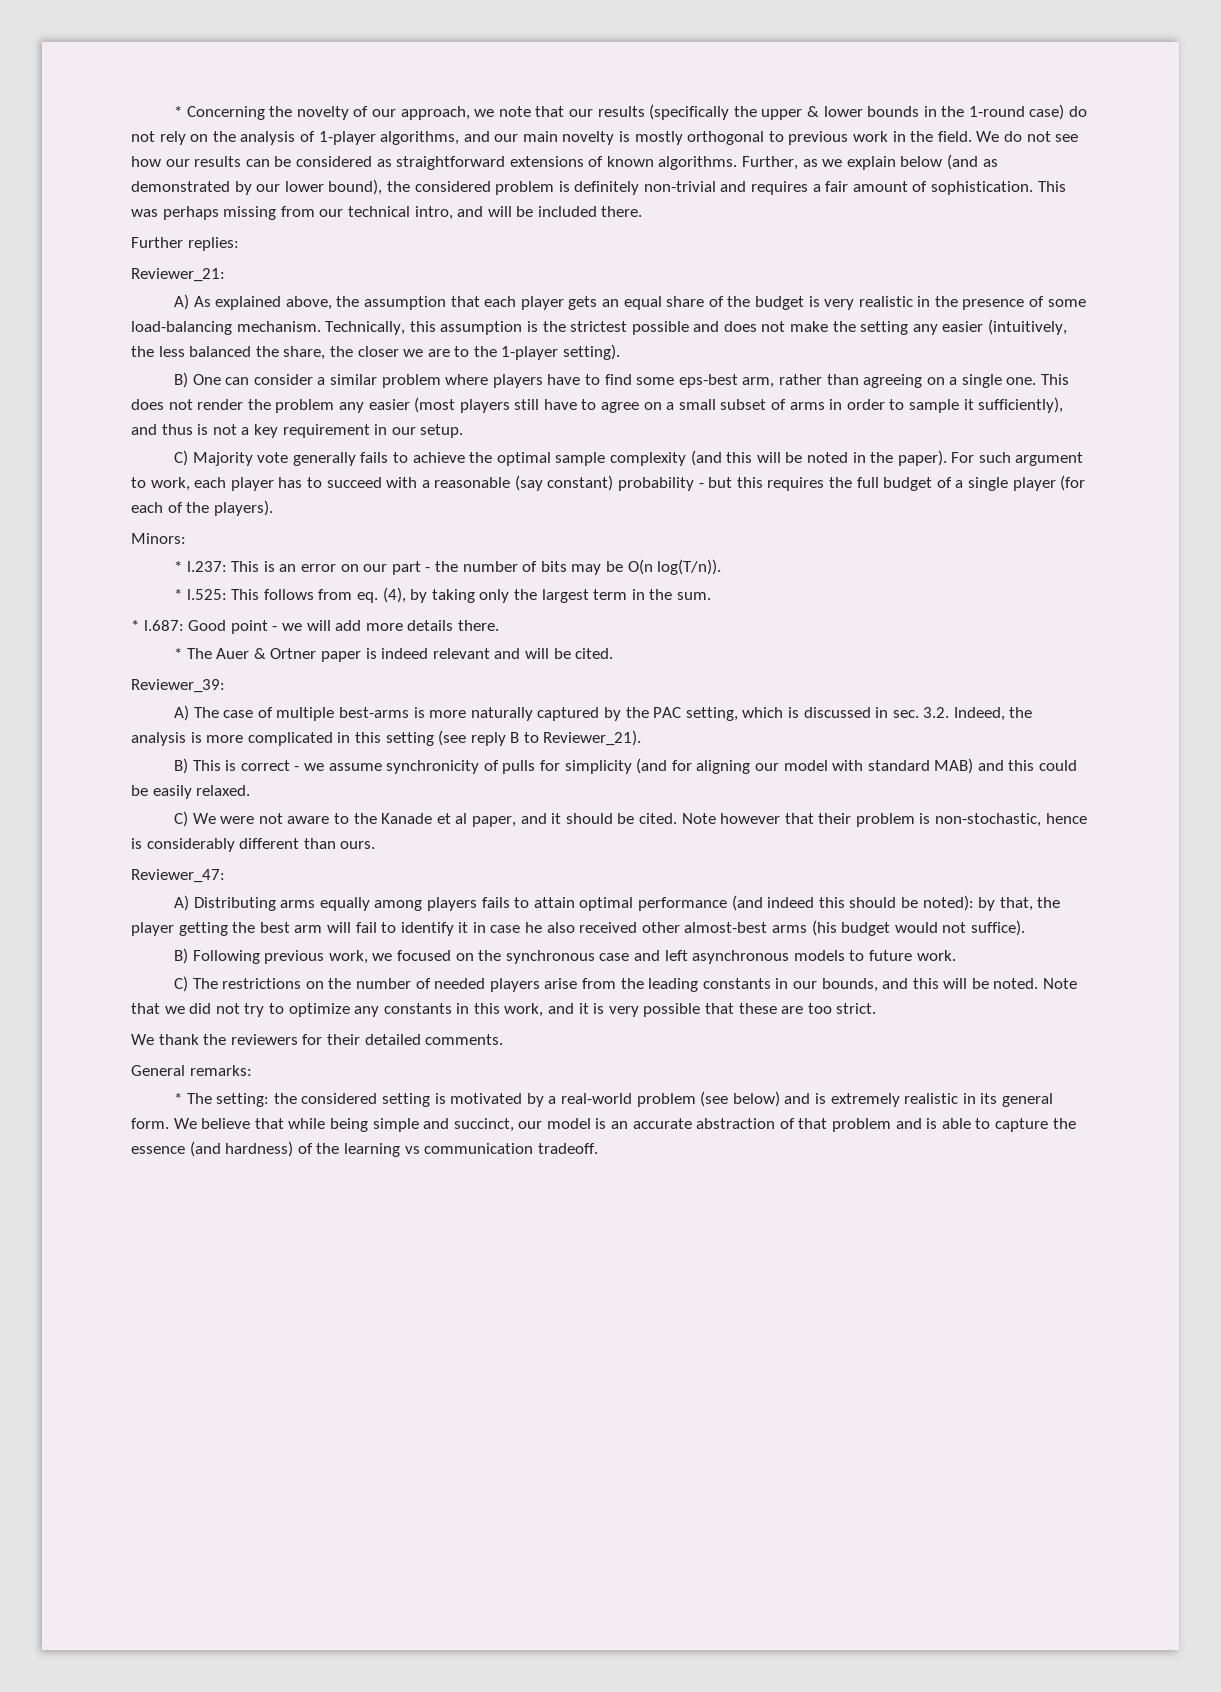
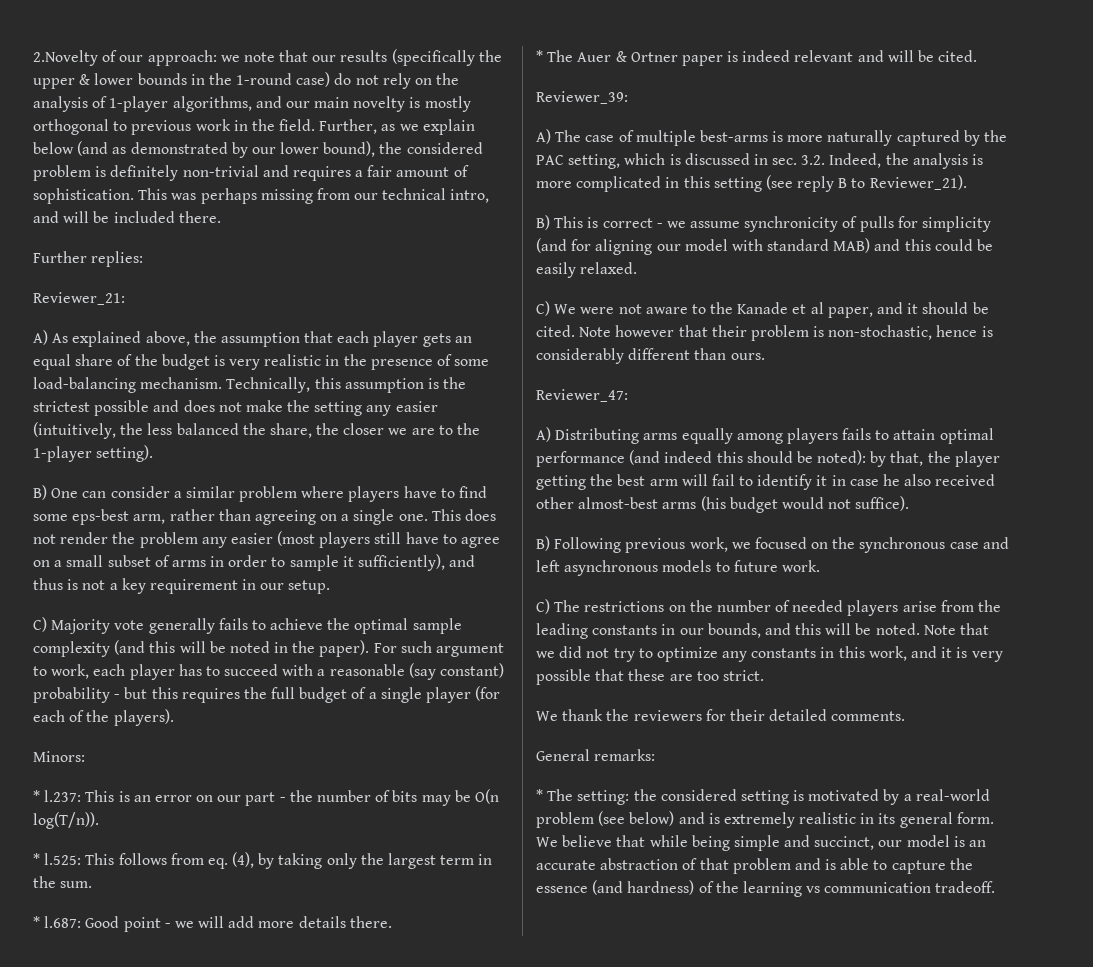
- * Concerning the novelty of our approach, we note that our results (specifically the upper & lower bounds in the 1-round case) do not rely on the analysis of 1-player algorithms, and our main novelty is mostly orthogonal to previous work in the field.
+ 2.Novelty of our approach: we note that our results (specifically the upper & lower bounds in the 1-round case) do not rely on the analysis of 1-player algorithms, and our main novelty is mostly orthogonal to previous work in the field.
- We do not see how our results can be considered as straightforward extensions of known algorithms.

